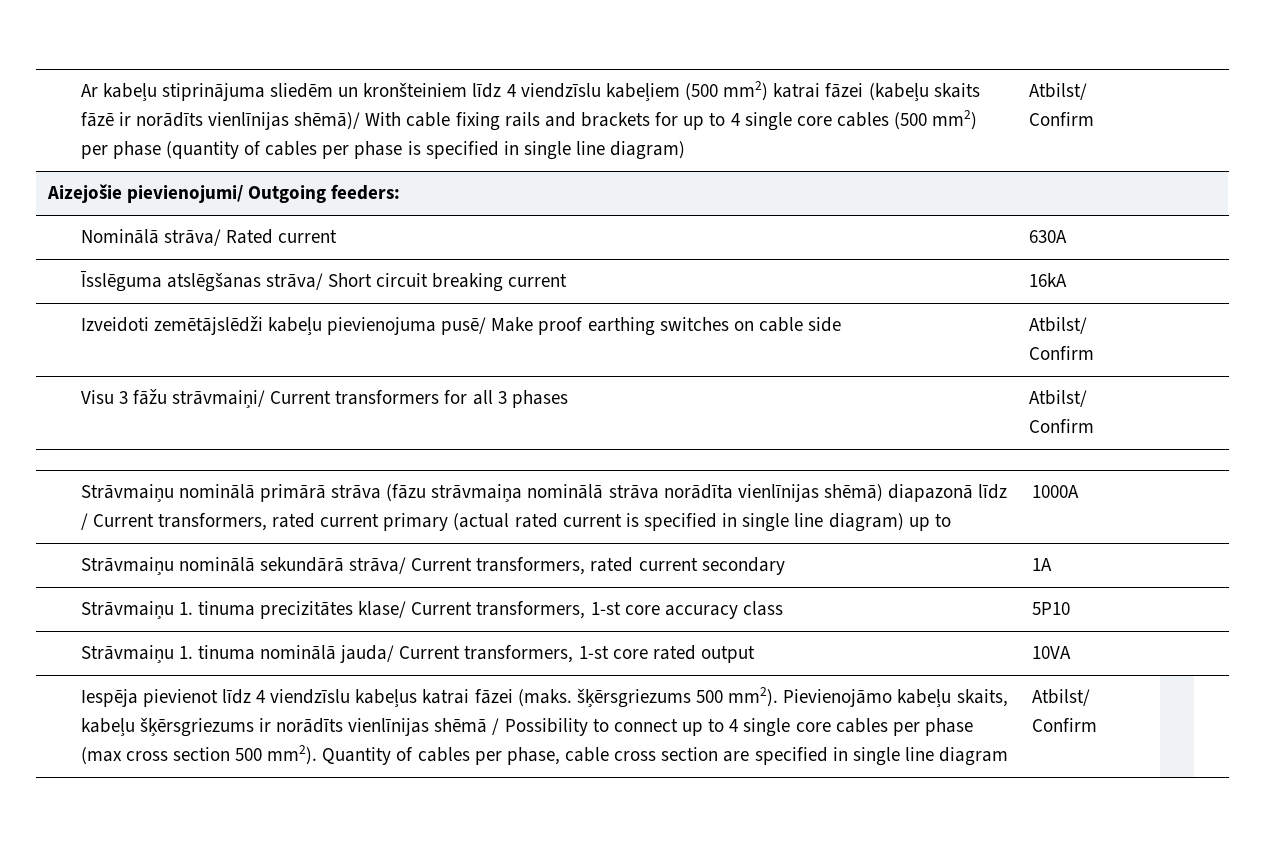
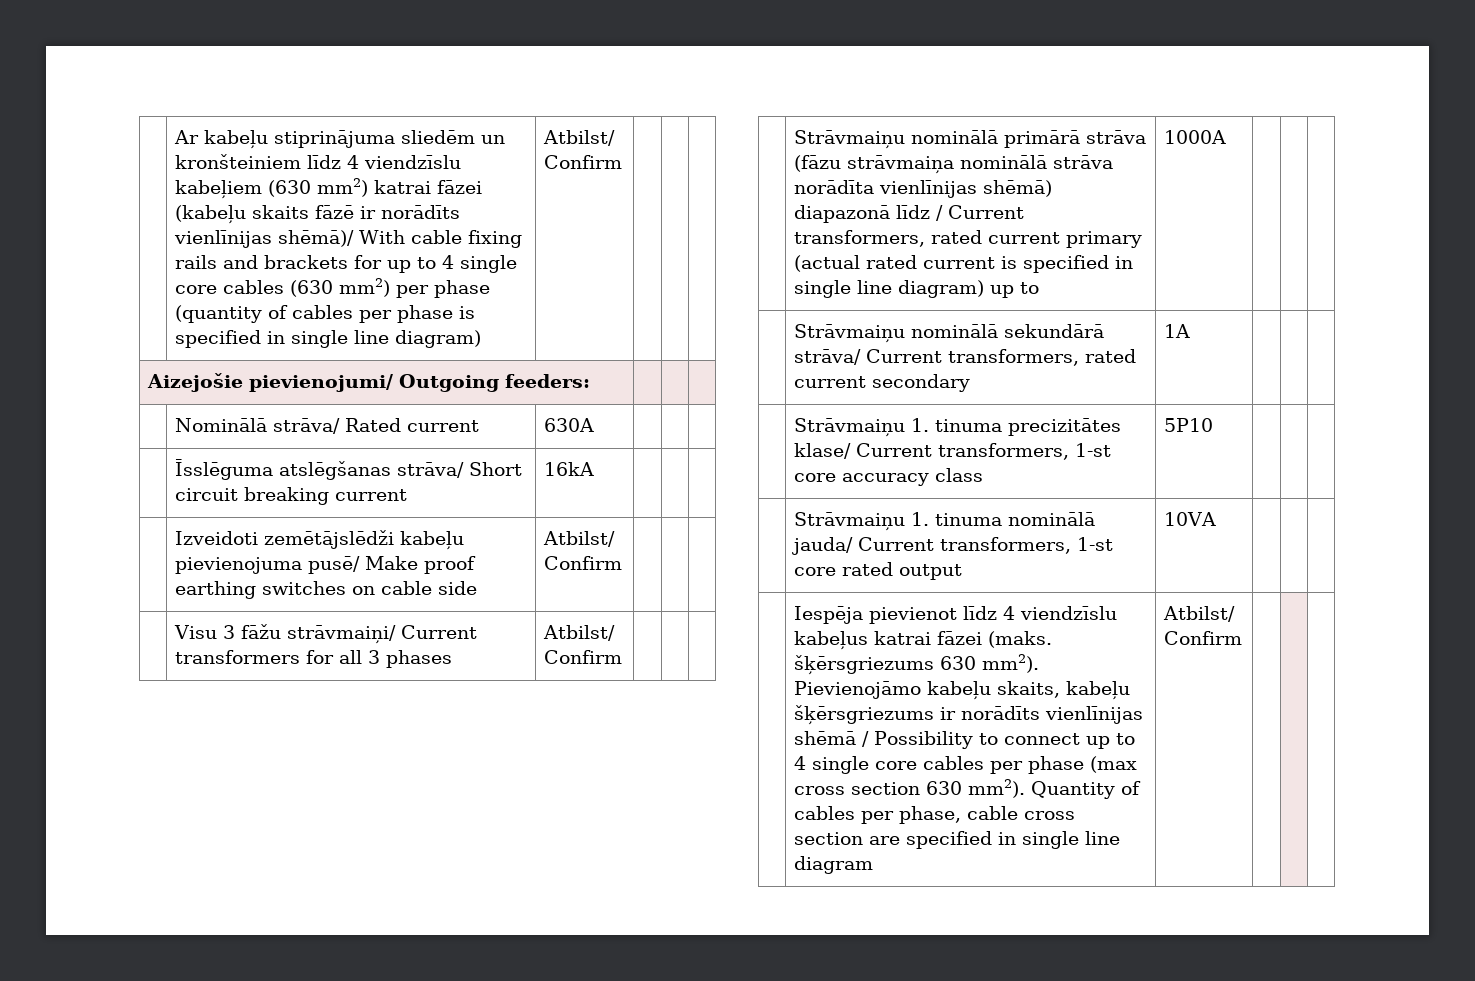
- Ar kabeļu stiprinājuma sliedēm un kronšteiniem līdz 4 viendzīslu kabeļiem (500 mm2) katrai fāzei (kabeļu skaits fāzē ir norādīts vienlīnijas shēmā)/ With cable fixing rails and brackets for up to 4 single core cables (500 mm2) per phase (quantity of cables per phase is specified in single line diagram)
+ Ar kabeļu stiprinājuma sliedēm un kronšteiniem līdz 4 viendzīslu kabeļiem (630 mm2) katrai fāzei (kabeļu skaits fāzē ir norādīts vienlīnijas shēmā)/ With cable fixing rails and brackets for up to 4 single core cables (630 mm2) per phase (quantity of cables per phase is specified in single line diagram)
- Iespēja pievienot līdz 4 viendzīslu kabeļus katrai fāzei (maks. šķērsgriezums 500 mm2).
+ Iespēja pievienot līdz 4 viendzīslu kabeļus katrai fāzei (maks. šķērsgriezums 630 mm2).
- Pievienojāmo kabeļu skaits, kabeļu šķērsgriezums ir norādīts vienlīnijas shēmā / Possibility to connect up to 4 single core cables per phase (max cross section 500 mm2).
+ Pievienojāmo kabeļu skaits, kabeļu šķērsgriezums ir norādīts vienlīnijas shēmā / Possibility to connect up to 4 single core cables per phase (max cross section 630 mm2).

